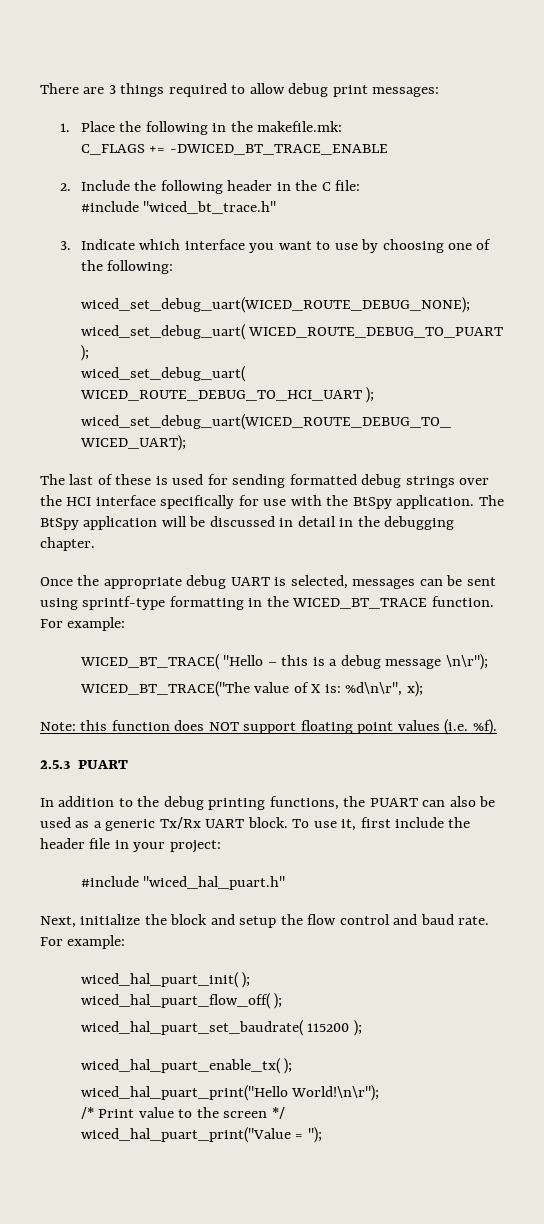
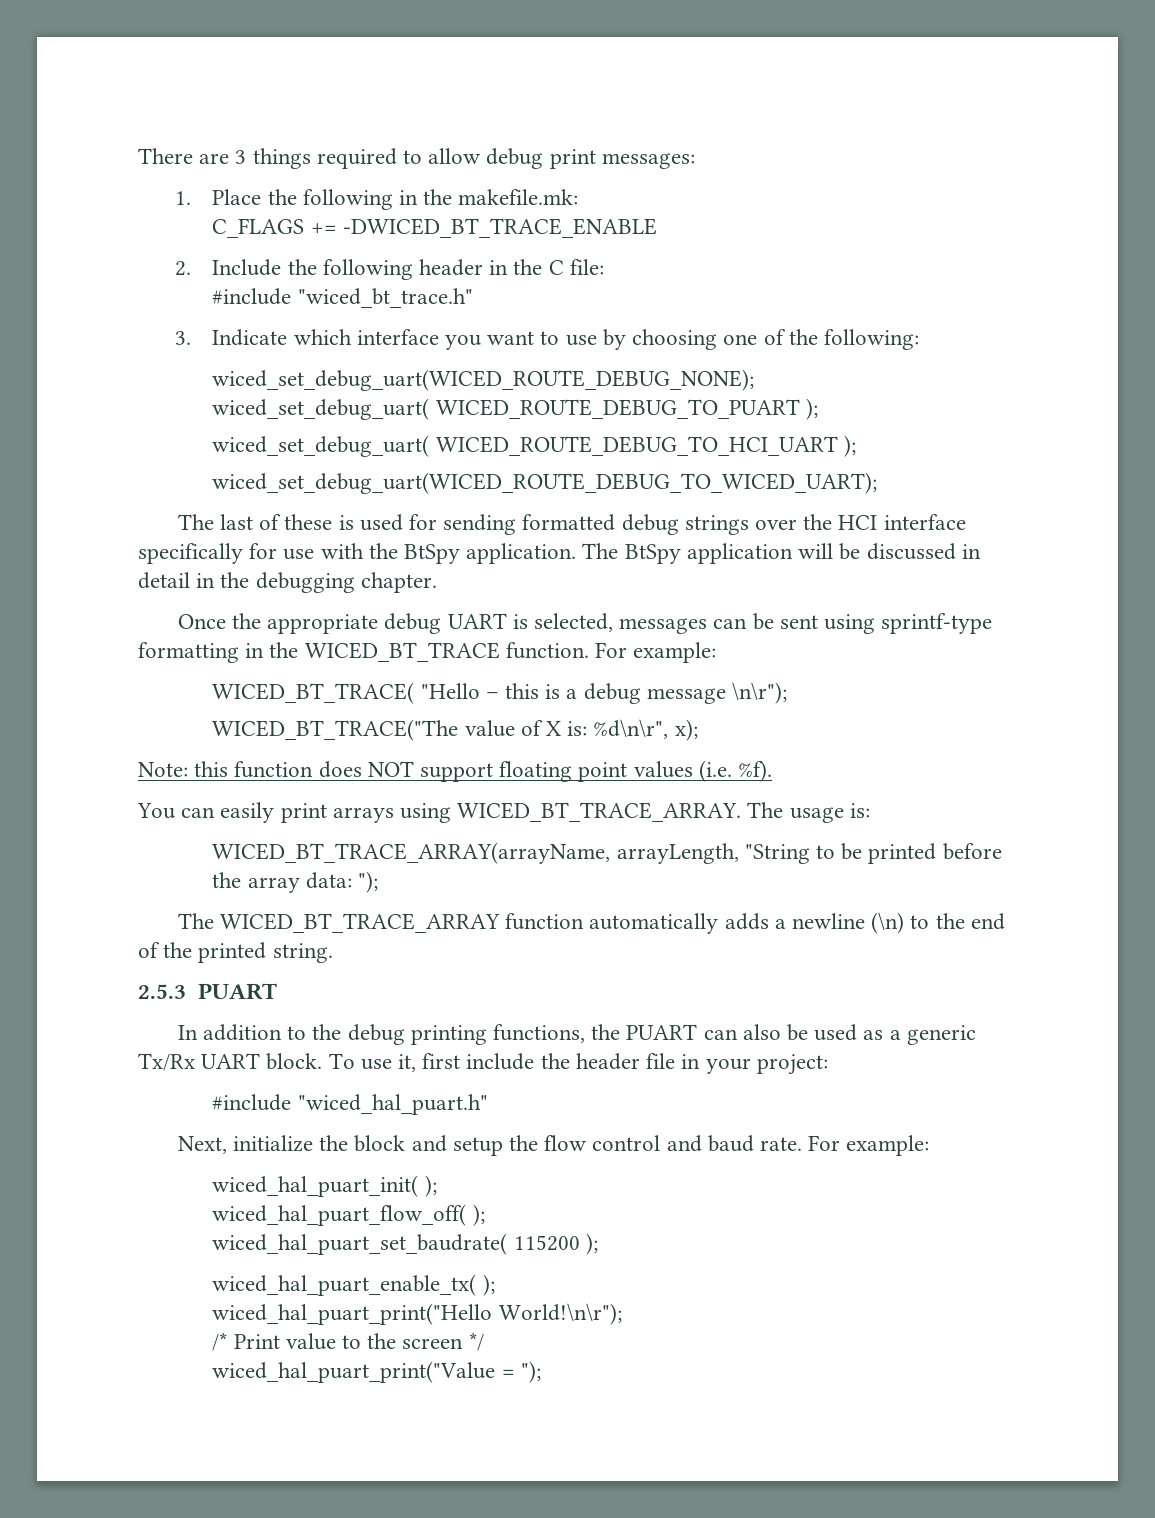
+ You can easily print arrays using WICED_BT_TRACE_ARRAY. The usage is:
+ WICED_BT_TRACE_ARRAY(arrayName, arrayLength, "String to be printed before the array data: ");
+ The WICED_BT_TRACE_ARRAY function automatically adds a newline (\n) to the end of the printed string.

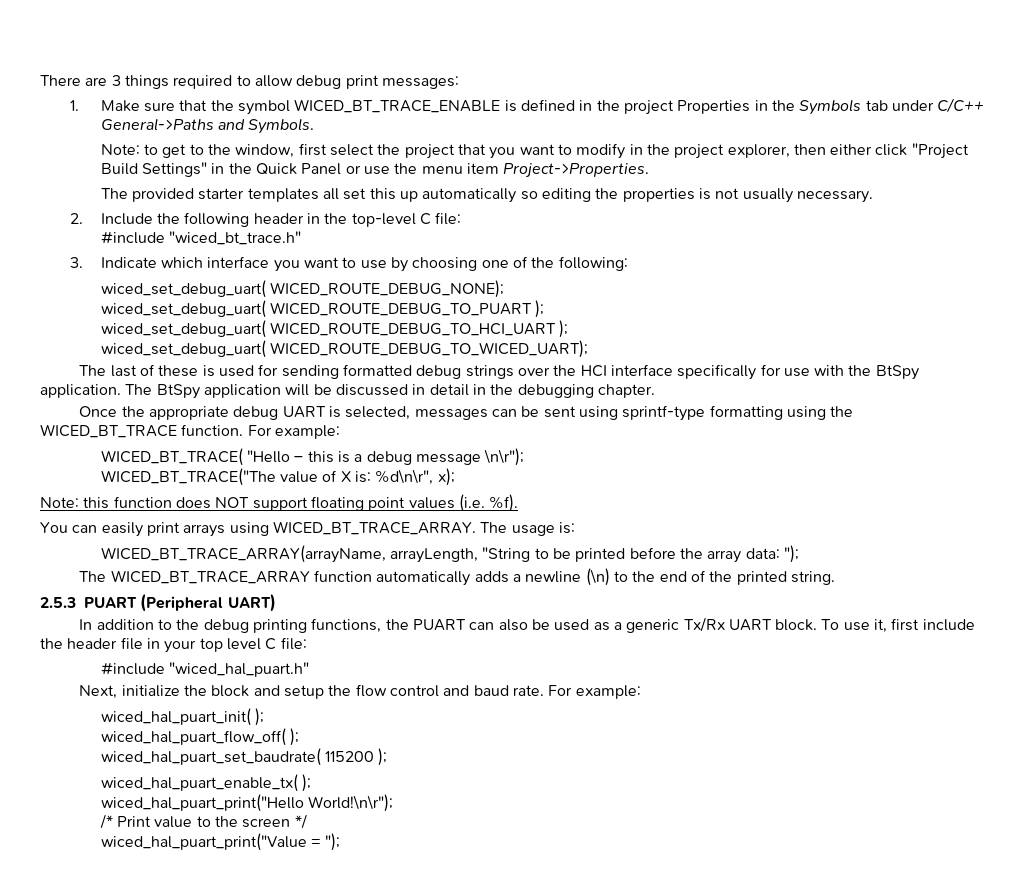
- 1. Place the following in the makefile.mk:
- C_FLAGS += -DWICED_BT_TRACE_ENABLE
+ 1. Make sure that the symbol WICED_BT_TRACE_ENABLE is defined in the project Properties in the Symbols tab under C/C++ General->Paths and Symbols.
+ Note: to get to the window, first select the project that you want to modify in the project explorer, then either click "Project Build Settings" in the Quick Panel or use the menu item Project->Properties.
+ The provided starter templates all set this up automatically so editing the properties is not usually necessary.
- 2. Include the following header in the C file:
+ 2. Include the following header in the top-level C file:
- wiced_set_debug_uart(WICED_ROUTE_DEBUG_NONE);
+ wiced_set_debug_uart( WICED_ROUTE_DEBUG_NONE);
- wiced_set_debug_uart(WICED_ROUTE_DEBUG_TO_WICED_UART);
+ wiced_set_debug_uart( WICED_ROUTE_DEBUG_TO_WICED_UART);
- Once the appropriate debug UART is selected, messages can be sent using sprintf-type formatting in the WICED_BT_TRACE function.
+ Once the appropriate debug UART is selected, messages can be sent using sprintf-type formatting using the WICED_BT_TRACE function.
- 2.5.3 PUART
+ 2.5.3 PUART (Peripheral UART)
- To use it, first include the header file in your project:
+ To use it, first include the header file in your top level C file:

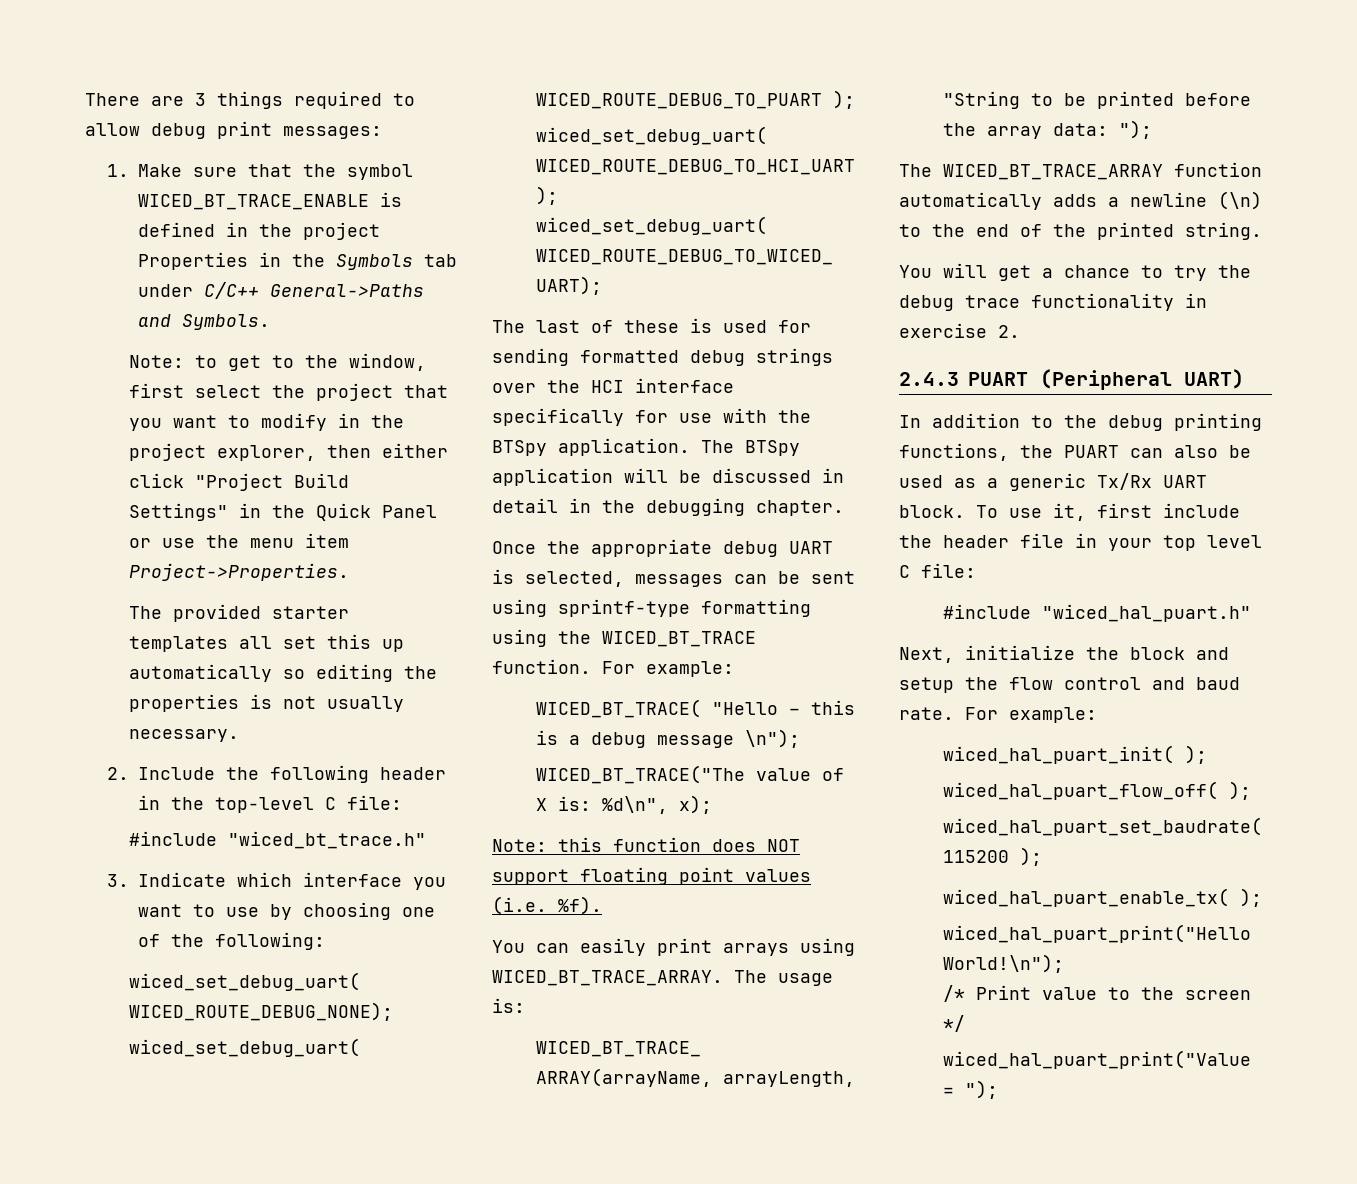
- The last of these is used for sending formatted debug strings over the HCI interface specifically for use with the BtSpy application.
+ The last of these is used for sending formatted debug strings over the HCI interface specifically for use with the BTSpy application.
- The BtSpy application will be discussed in detail in the debugging chapter.
+ The BTSpy application will be discussed in detail in the debugging chapter.
- WICED_BT_TRACE( "Hello – this is a debug message \n\r");
+ WICED_BT_TRACE( "Hello – this is a debug message \n");
- WICED_BT_TRACE("The value of X is: %d\n\r", x);
+ WICED_BT_TRACE("The value of X is: %d\n", x);
- 2.5.3 PUART (Peripheral UART)
+ You will get a chance to try the debug trace functionality in exercise 2.
+ 2.4.3 PUART (Peripheral UART)
- wiced_hal_puart_print("Hello World!\n\r");
+ wiced_hal_puart_print("Hello World!\n");

